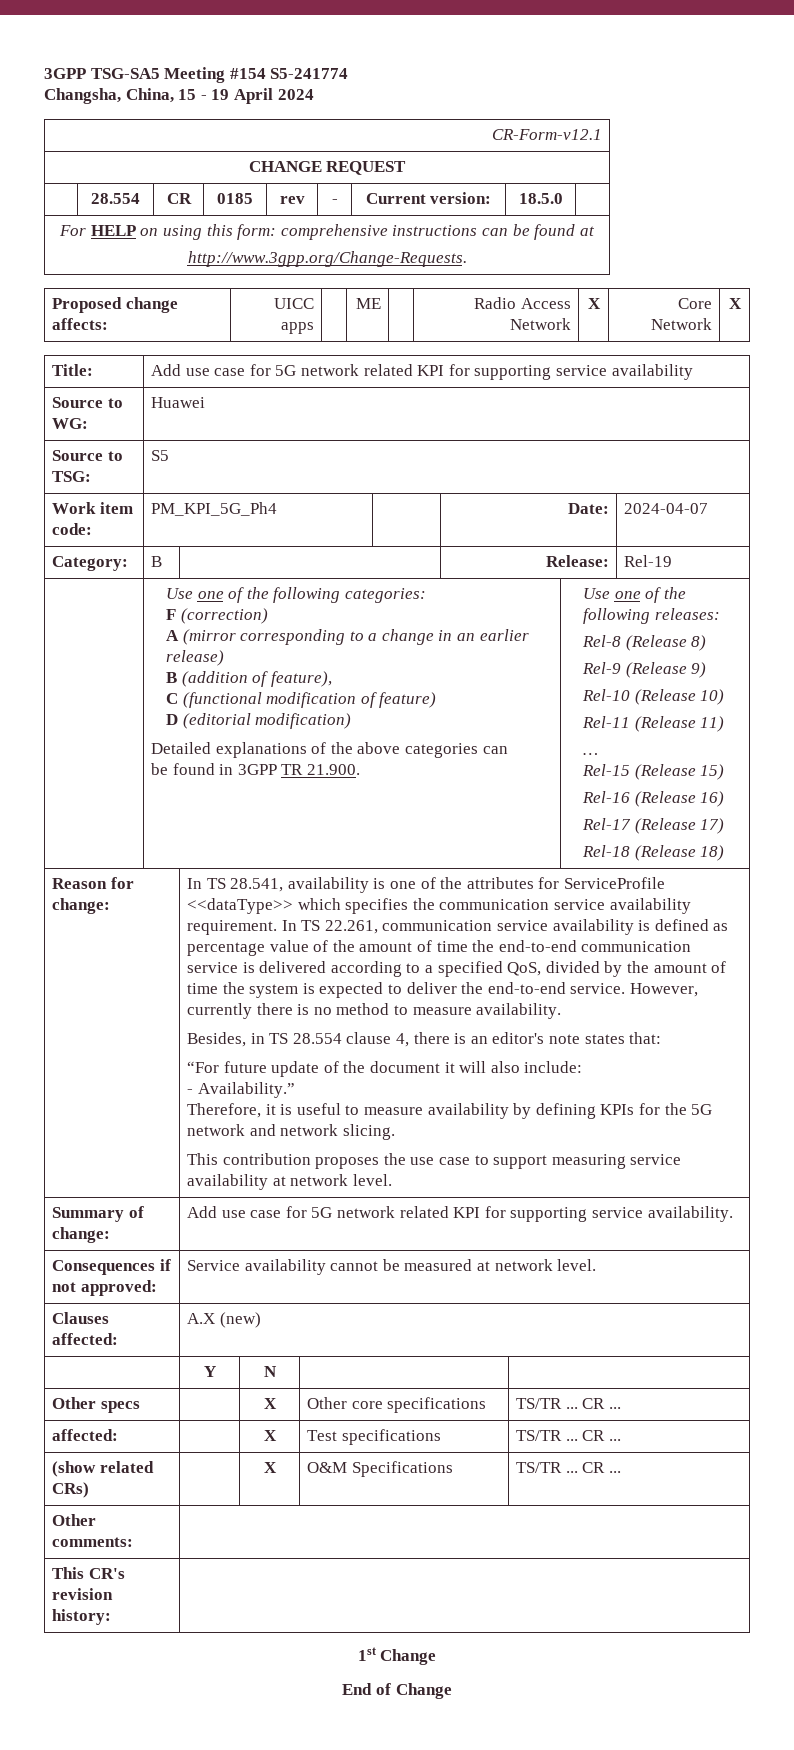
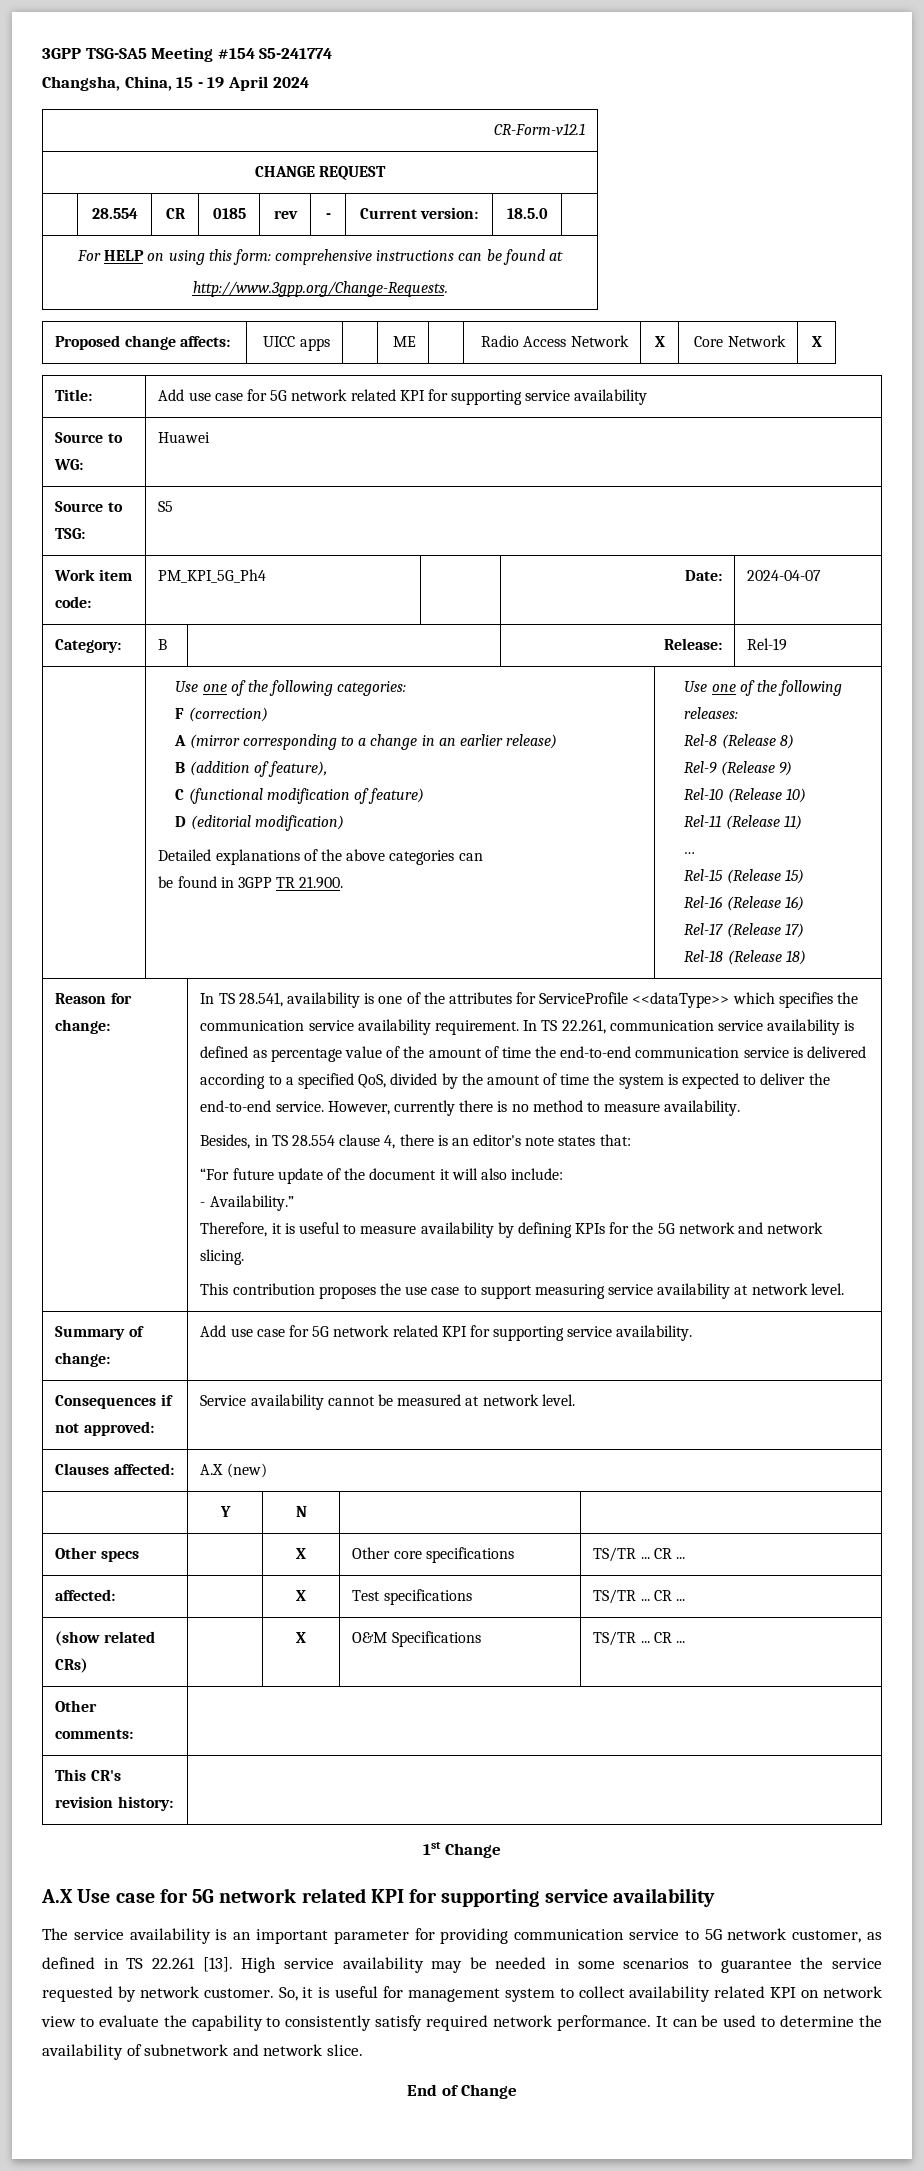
+ A.X Use case for 5G network related KPI for supporting service availability
+ The service availability is an important parameter for providing communication service to 5G network customer, as defined in TS 22.261 [13]. High service availability may be needed in some scenarios to guarantee the service requested by network customer. So, it is useful for management system to collect availability related KPI on network view to evaluate the capability to consistently satisfy required network performance. It can be used to determine the availability of subnetwork and network slice.

